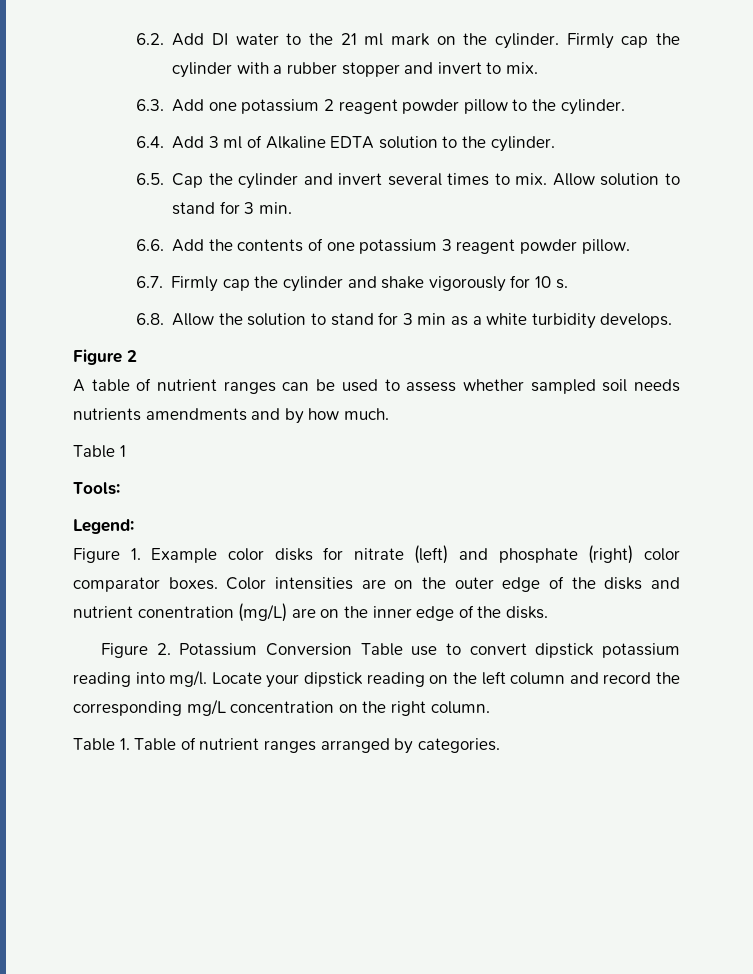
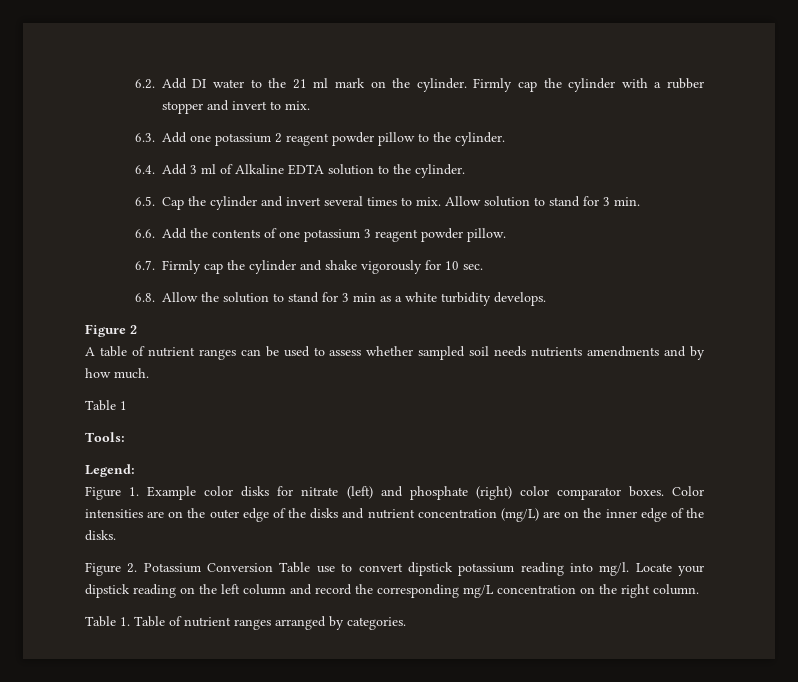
- 6.7. Firmly cap the cylinder and shake vigorously for 10 s.
+ 6.7. Firmly cap the cylinder and shake vigorously for 10 sec.
- Color intensities are on the outer edge of the disks and nutrient conentration (mg/L) are on the inner edge of the disks.
+ Color intensities are on the outer edge of the disks and nutrient concentration (mg/L) are on the inner edge of the disks.

